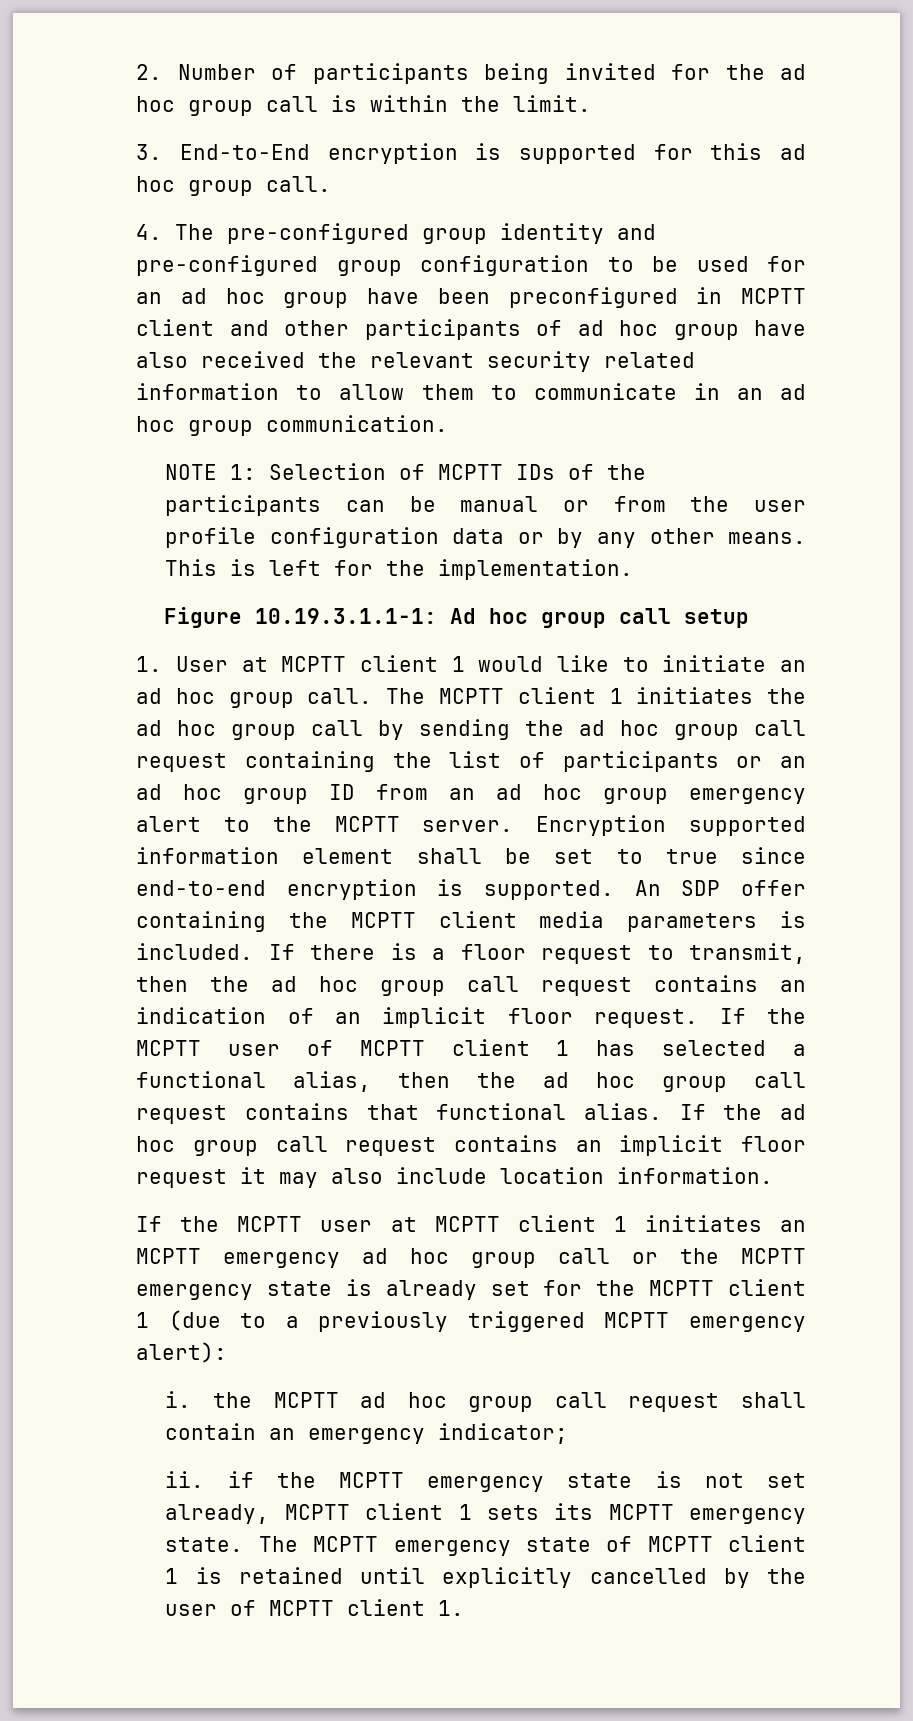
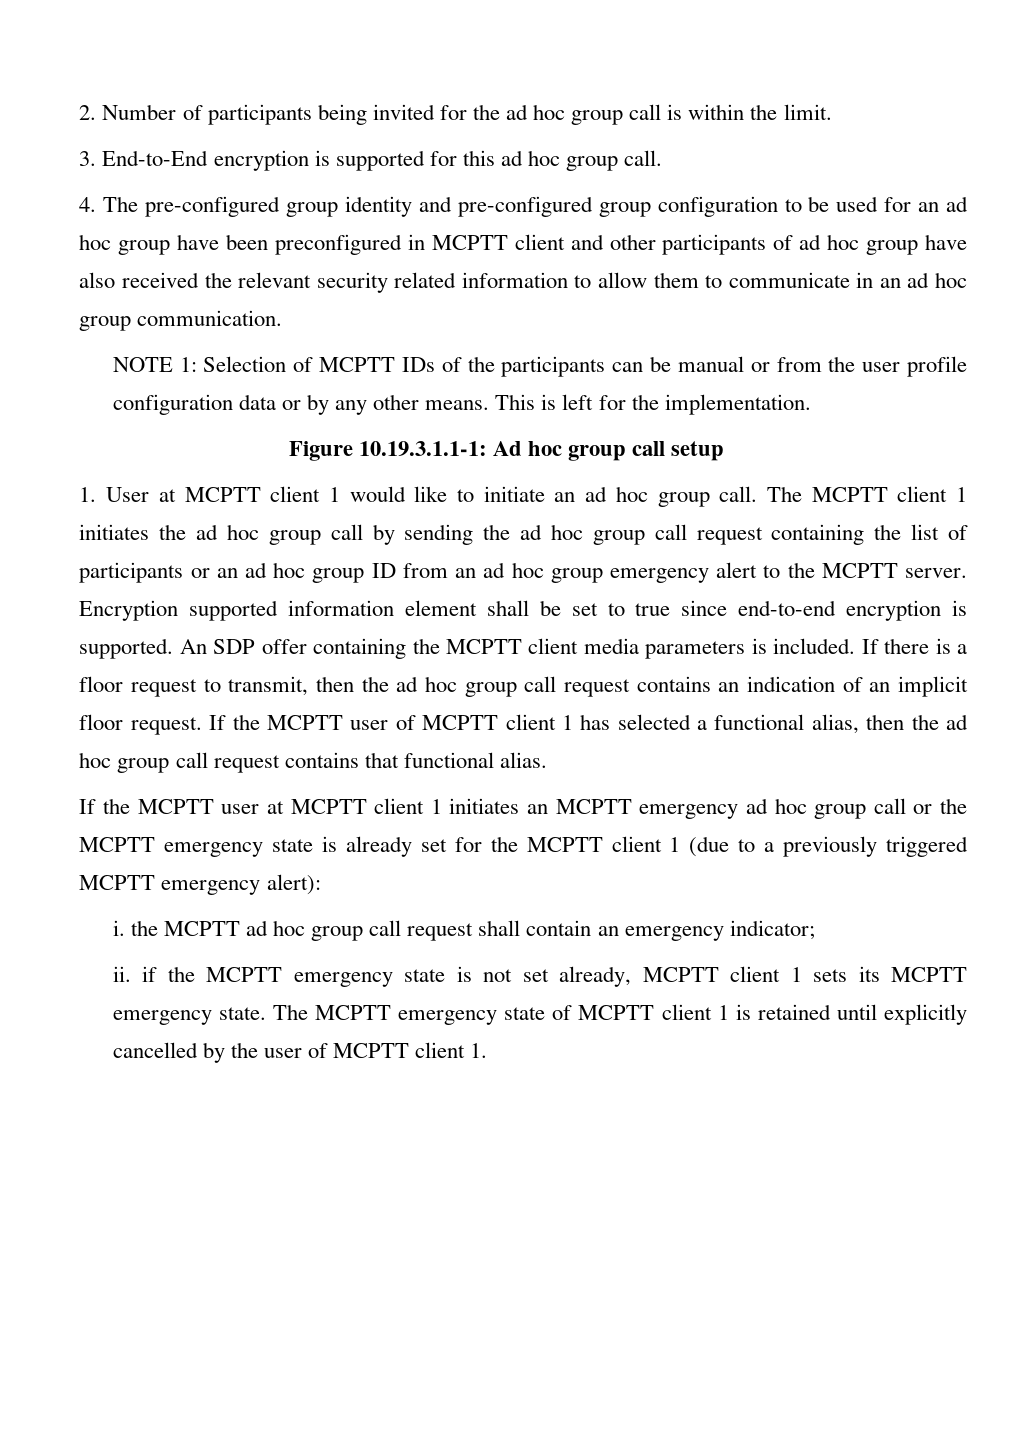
- If the ad hoc group call request contains an implicit floor request it may also include location information.

